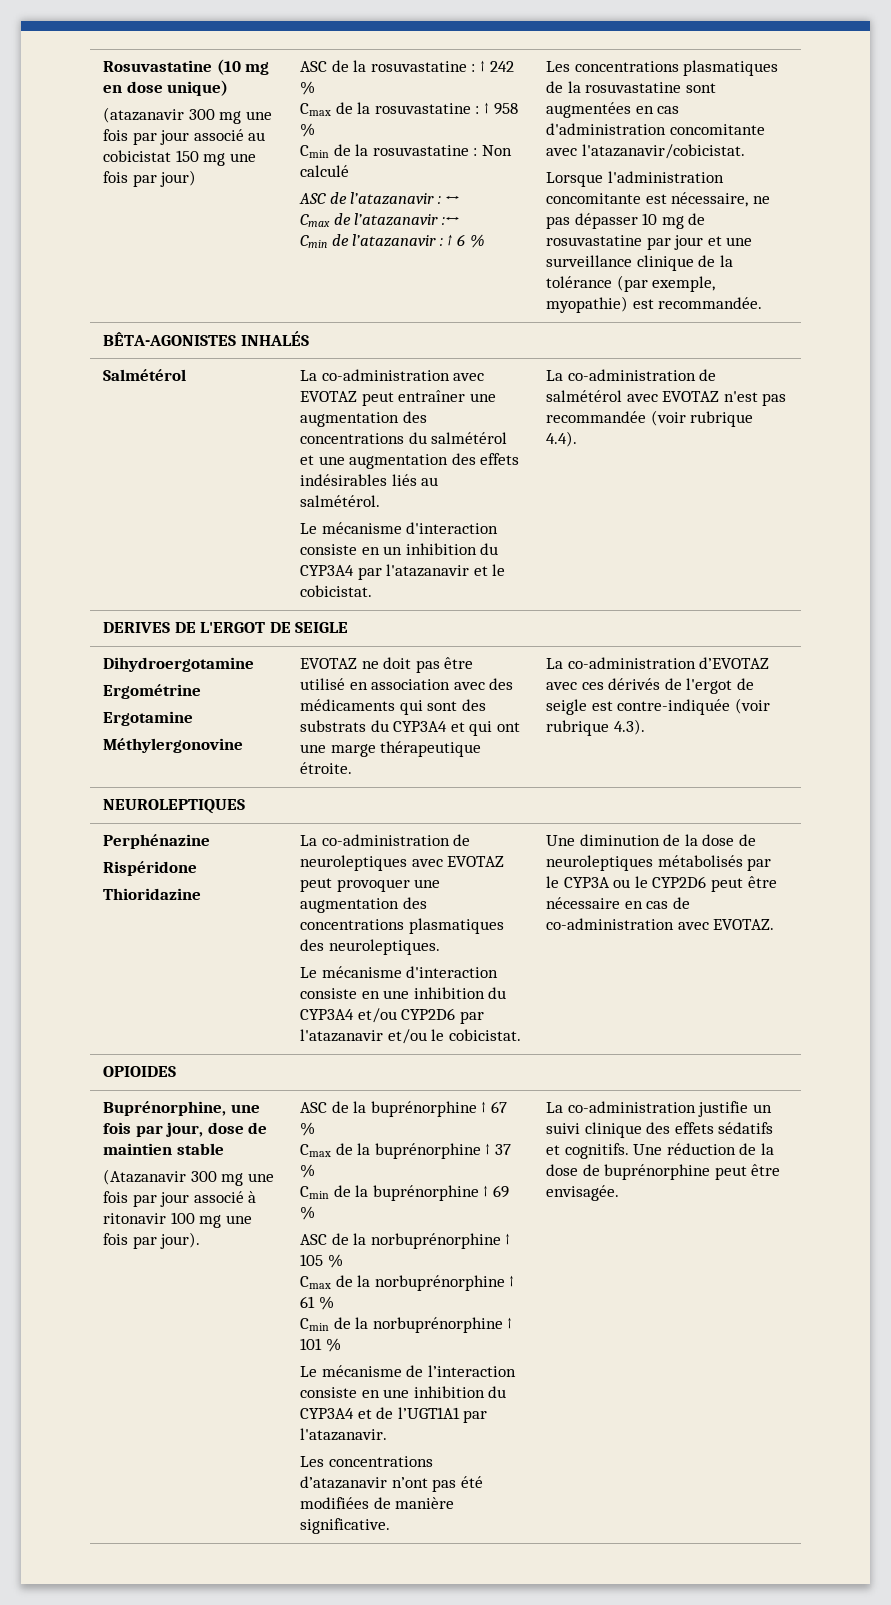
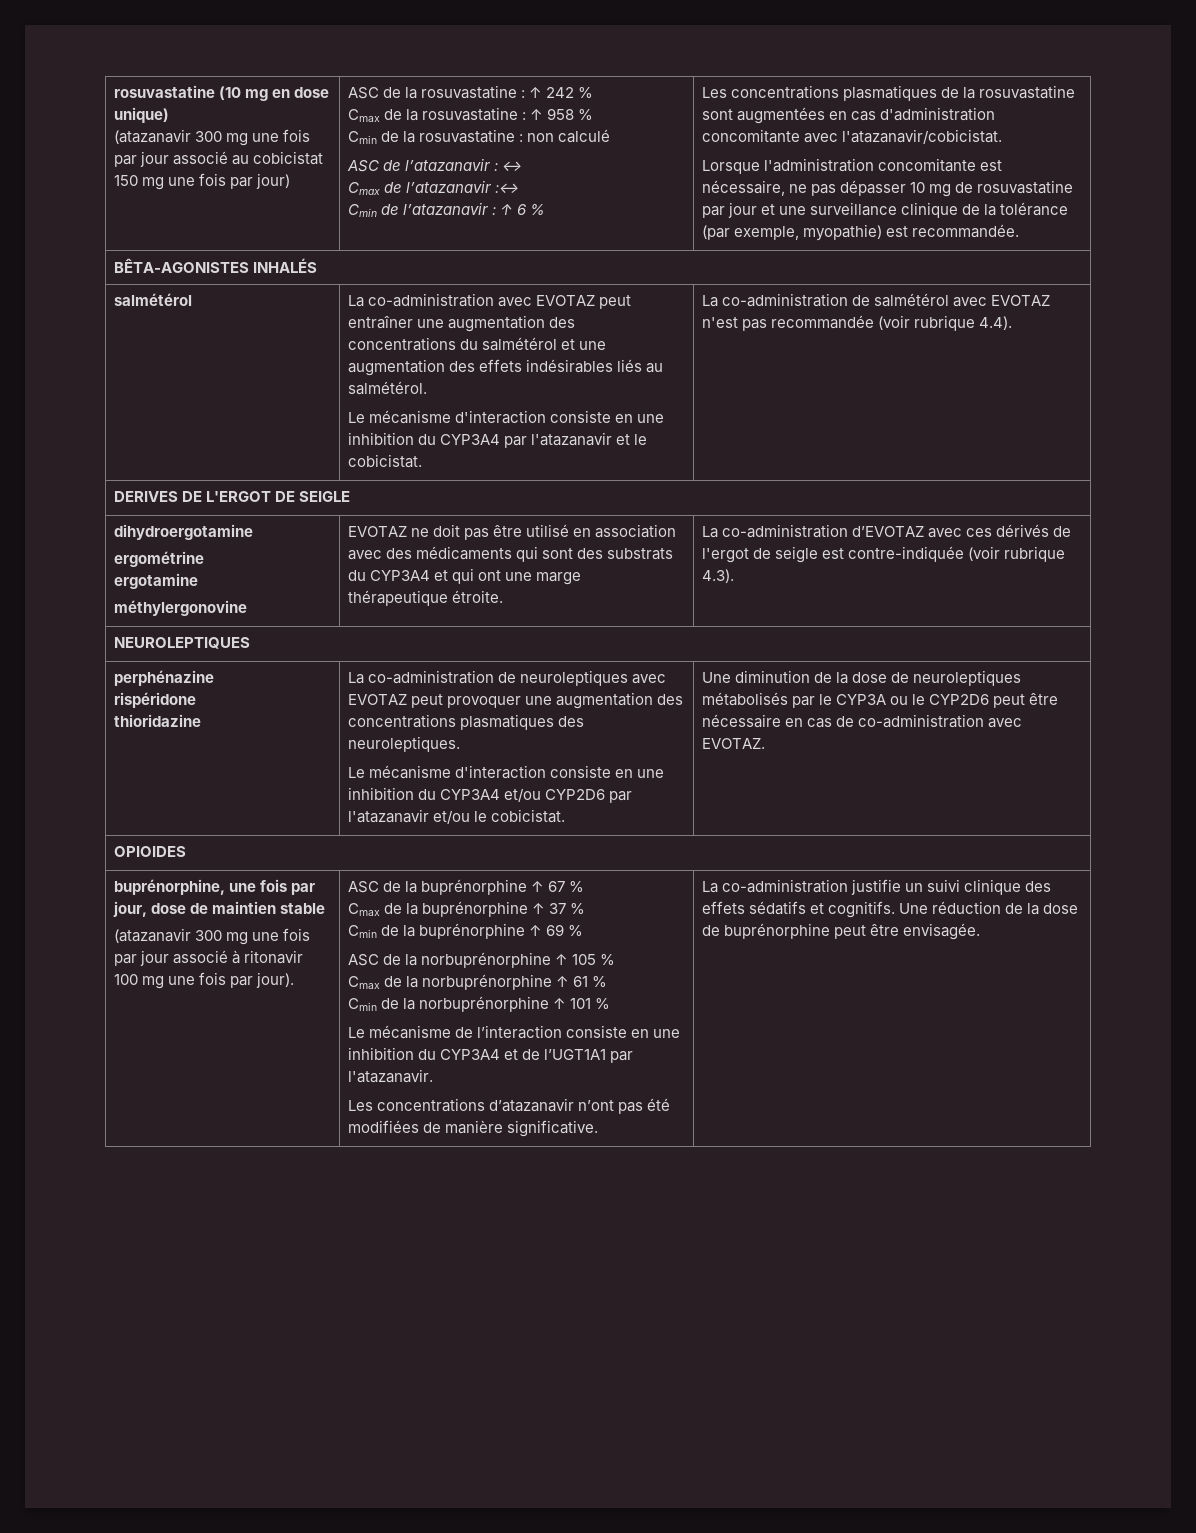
- Rosuvastatine (10 mg en dose unique)
+ rosuvastatine (10 mg en dose unique)
- Cmin de la rosuvastatine : Non calculé
+ Cmin de la rosuvastatine : non calculé
  BÊTA-AGONISTES INHALÉS
- Salmétérol
+ salmétérol
- Le mécanisme d'interaction consiste en un inhibition du CYP3A4 par l'atazanavir et le cobicistat.
+ Le mécanisme d'interaction consiste en une inhibition du CYP3A4 par l'atazanavir et le cobicistat.
- Dihydroergotamine
- Ergométrine
- Ergotamine
- Méthylergonovine
+ dihydroergotamine
+ ergométrine
+ ergotamine
+ méthylergonovine
- Perphénazine
- Rispéridone
- Thioridazine
+ perphénazine
+ rispéridone
+ thioridazine
- Buprénorphine, une fois par jour, dose de maintien stable
+ buprénorphine, une fois par jour, dose de maintien stable
- (Atazanavir 300 mg une fois par jour associé à ritonavir 100 mg une fois par jour).
+ (atazanavir 300 mg une fois par jour associé à ritonavir 100 mg une fois par jour).

